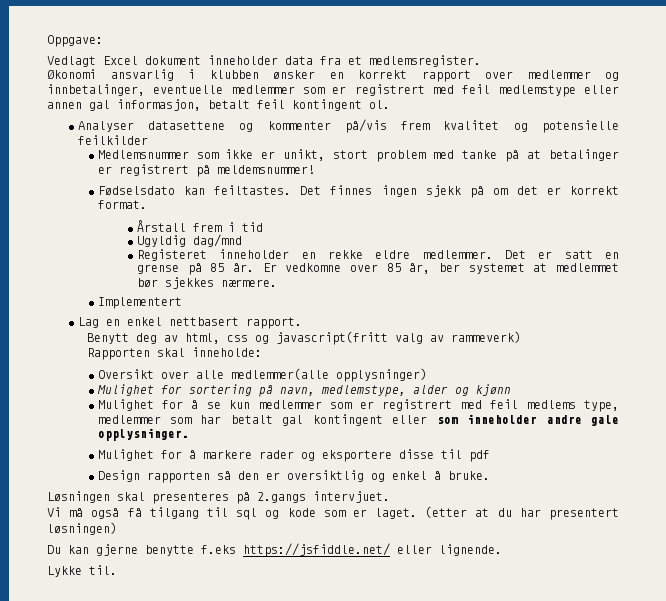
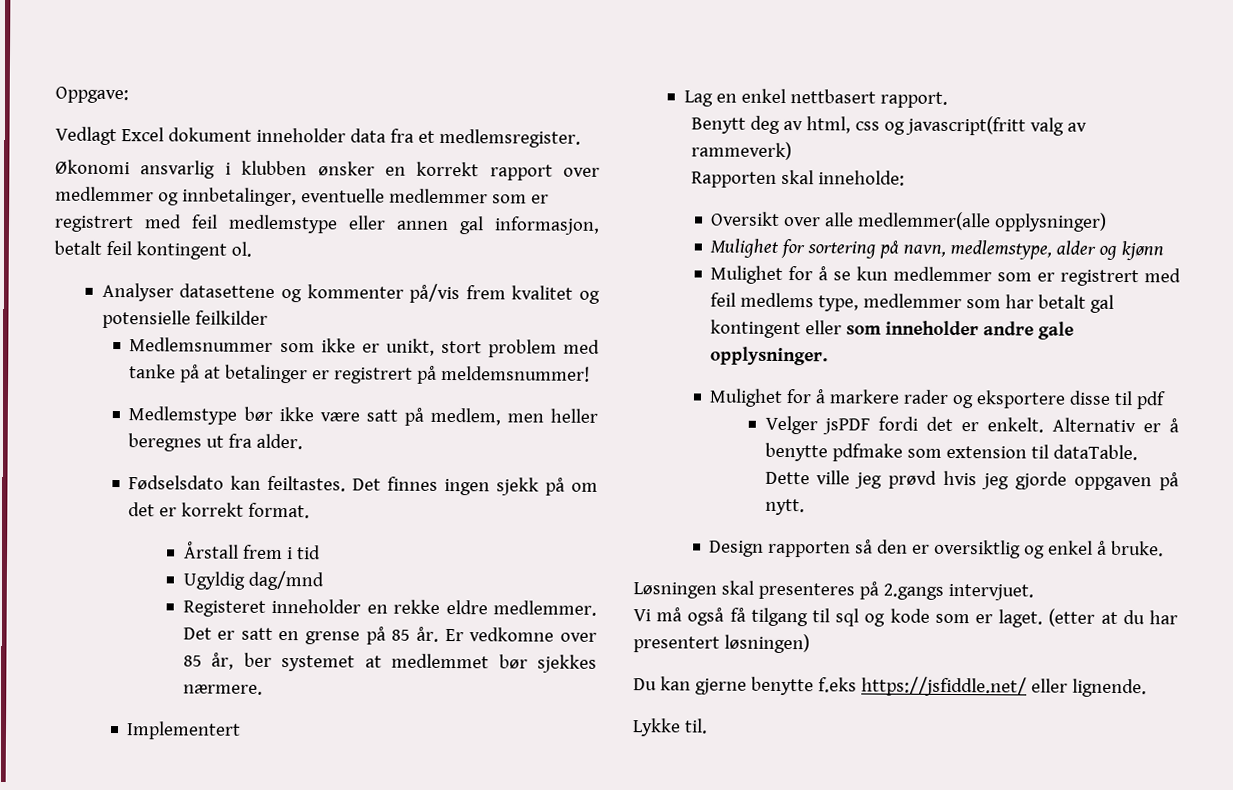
+ Medlemstype bør ikke være satt på medlem, men heller beregnes ut fra alder.
+ Velger jsPDF fordi det er enkelt. Alternativ er å benytte pdfmake som extension til dataTable. Dette ville jeg prøvd hvis jeg gjorde oppgaven på nytt.

